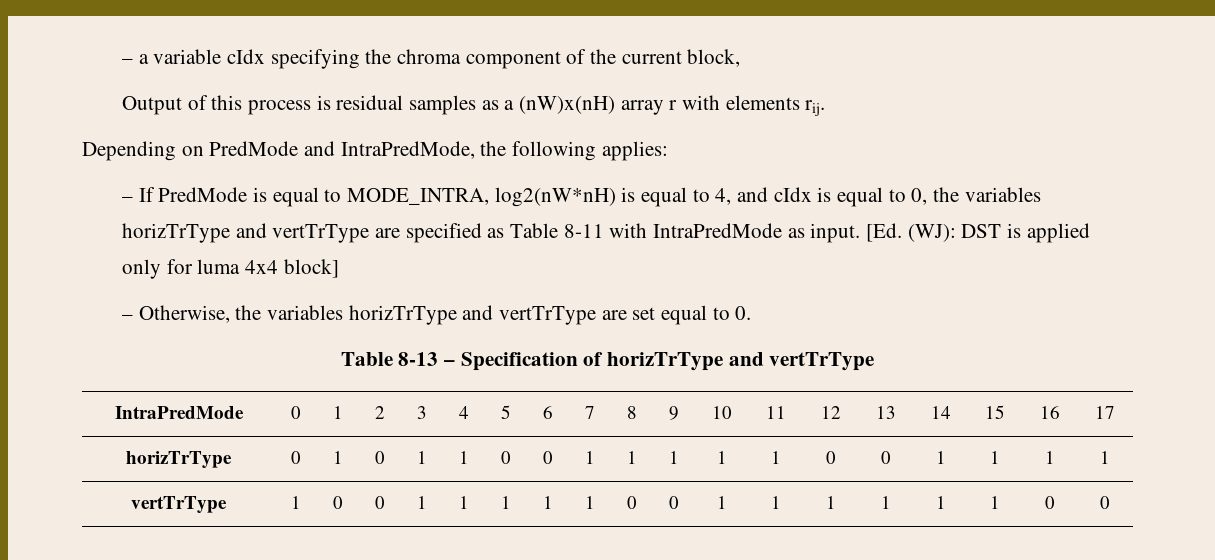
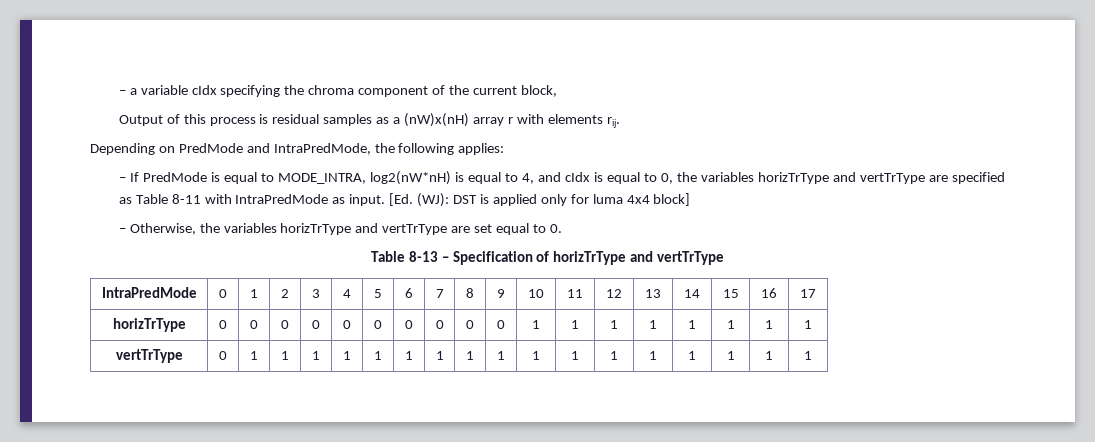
- horizTrType | 0 | 1 | 0 | 1 | 1 | 0 | 0 | 1 | 1 | 1 | 1 | 1 | 0 | 0 | 1 | 1 | 1 | 1
- vertTrType | 1 | 0 | 0 | 1 | 1 | 1 | 1 | 1 | 0 | 0 | 1 | 1 | 1 | 1 | 1 | 1 | 0 | 0
+ horizTrType | 0 | 0 | 0 | 0 | 0 | 0 | 0 | 0 | 0 | 0 | 1 | 1 | 1 | 1 | 1 | 1 | 1 | 1
+ vertTrType | 0 | 1 | 1 | 1 | 1 | 1 | 1 | 1 | 1 | 1 | 1 | 1 | 1 | 1 | 1 | 1 | 1 | 1

